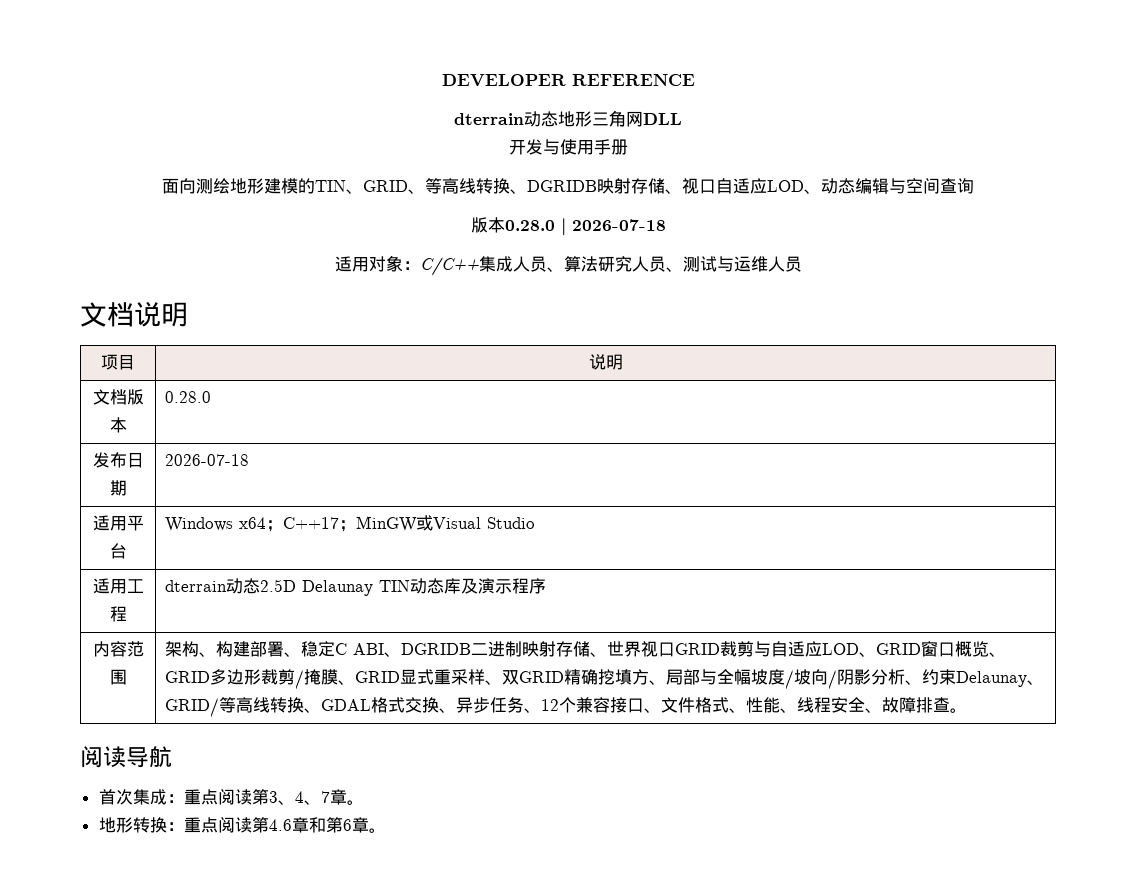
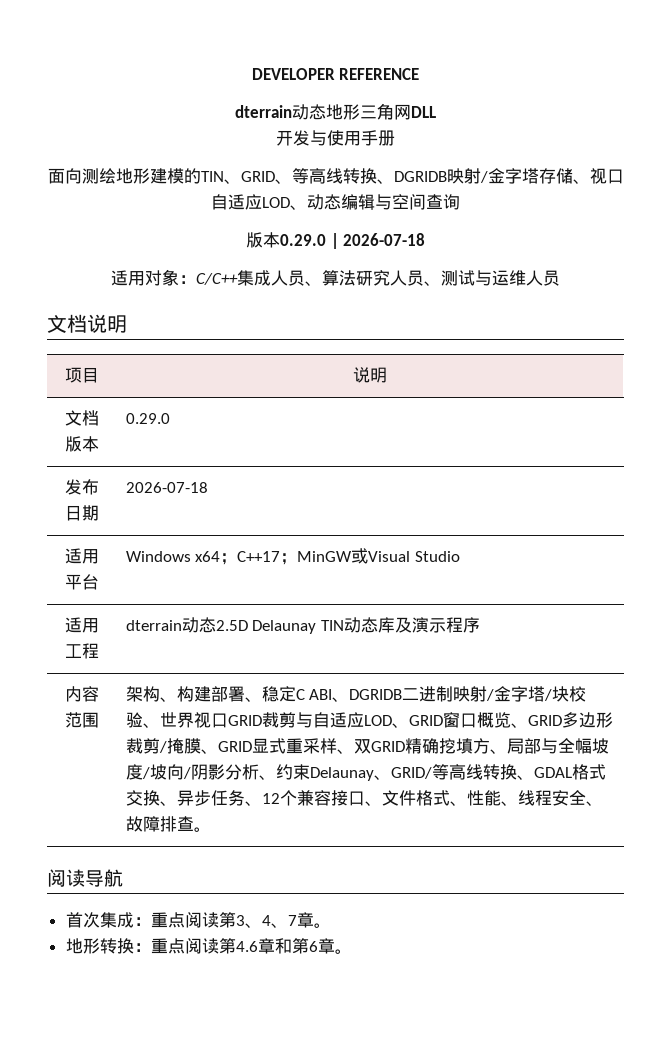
- 面向测绘地形建模的TIN、GRID、等高线转换、DGRIDB映射存储、视口自适应LOD、动态编辑与空间查询
+ 面向测绘地形建模的TIN、GRID、等高线转换、DGRIDB映射/金字塔存储、视口自适应LOD、动态编辑与空间查询
- 版本0.28.0 | 2026-07-18
+ 版本0.29.0 | 2026-07-18
- 文档版本 | 0.28.0
+ 文档版本 | 0.29.0
- 架构、构建部署、稳定C ABI、DGRIDB二进制映射存储、世界视口GRID裁剪与自适应LOD、GRID窗口概览、GRID多边形裁剪/掩膜、GRID显式重采样、双GRID精确挖填方、局部与全幅坡度/坡向/阴影分析、约束Delaunay、GRID/等高线转换、GDAL格式交换、异步任务、12个兼容接口、文件格式、性能、线程安全、故障排查。
+ 架构、构建部署、稳定C ABI、DGRIDB二进制映射/金字塔/块校验、世界视口GRID裁剪与自适应LOD、GRID窗口概览、GRID多边形裁剪/掩膜、GRID显式重采样、双GRID精确挖填方、局部与全幅坡度/坡向/阴影分析、约束Delaunay、GRID/等高线转换、GDAL格式交换、异步任务、12个兼容接口、文件格式、性能、线程安全、故障排查。

